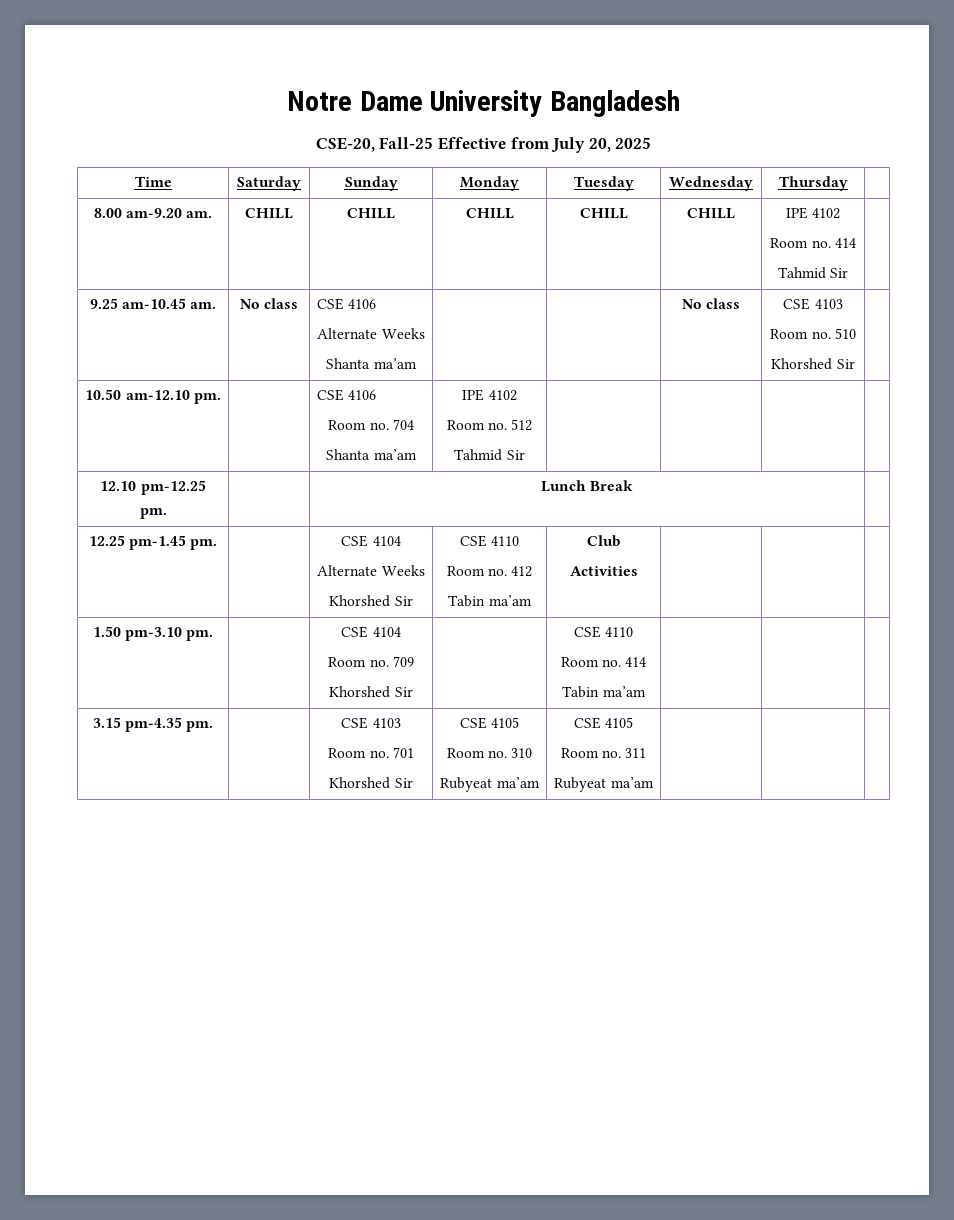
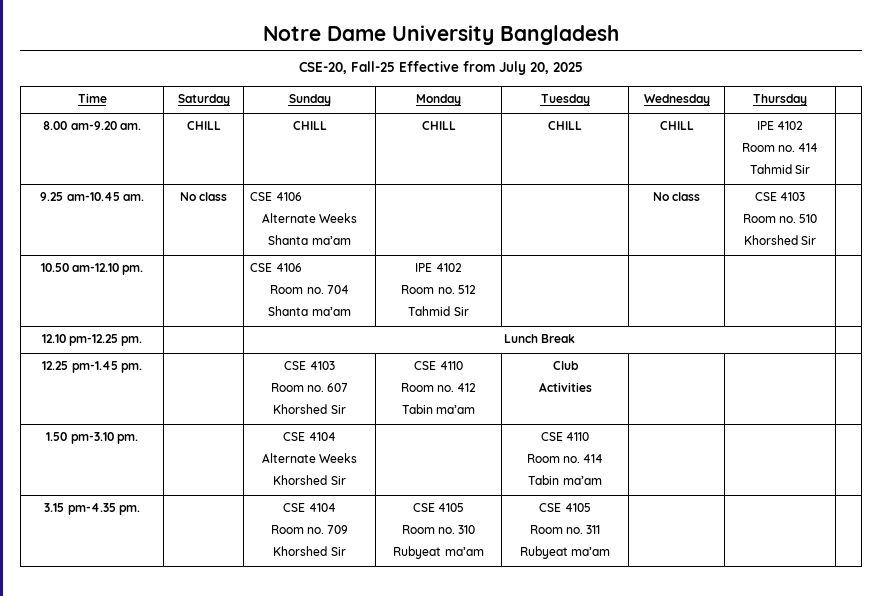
- 12.25 pm-1.45 pm. | | CSE 4104
- Alternate Weeks
+ 12.25 pm-1.45 pm. | | CSE 4103
+ Room no. 607
  1.50 pm-3.10 pm. | | CSE 4104
- Room no. 709
+ Alternate Weeks
- 3.15 pm-4.35 pm. | | CSE 4103
- Room no. 701
+ 3.15 pm-4.35 pm. | | CSE 4104
+ Room no. 709

